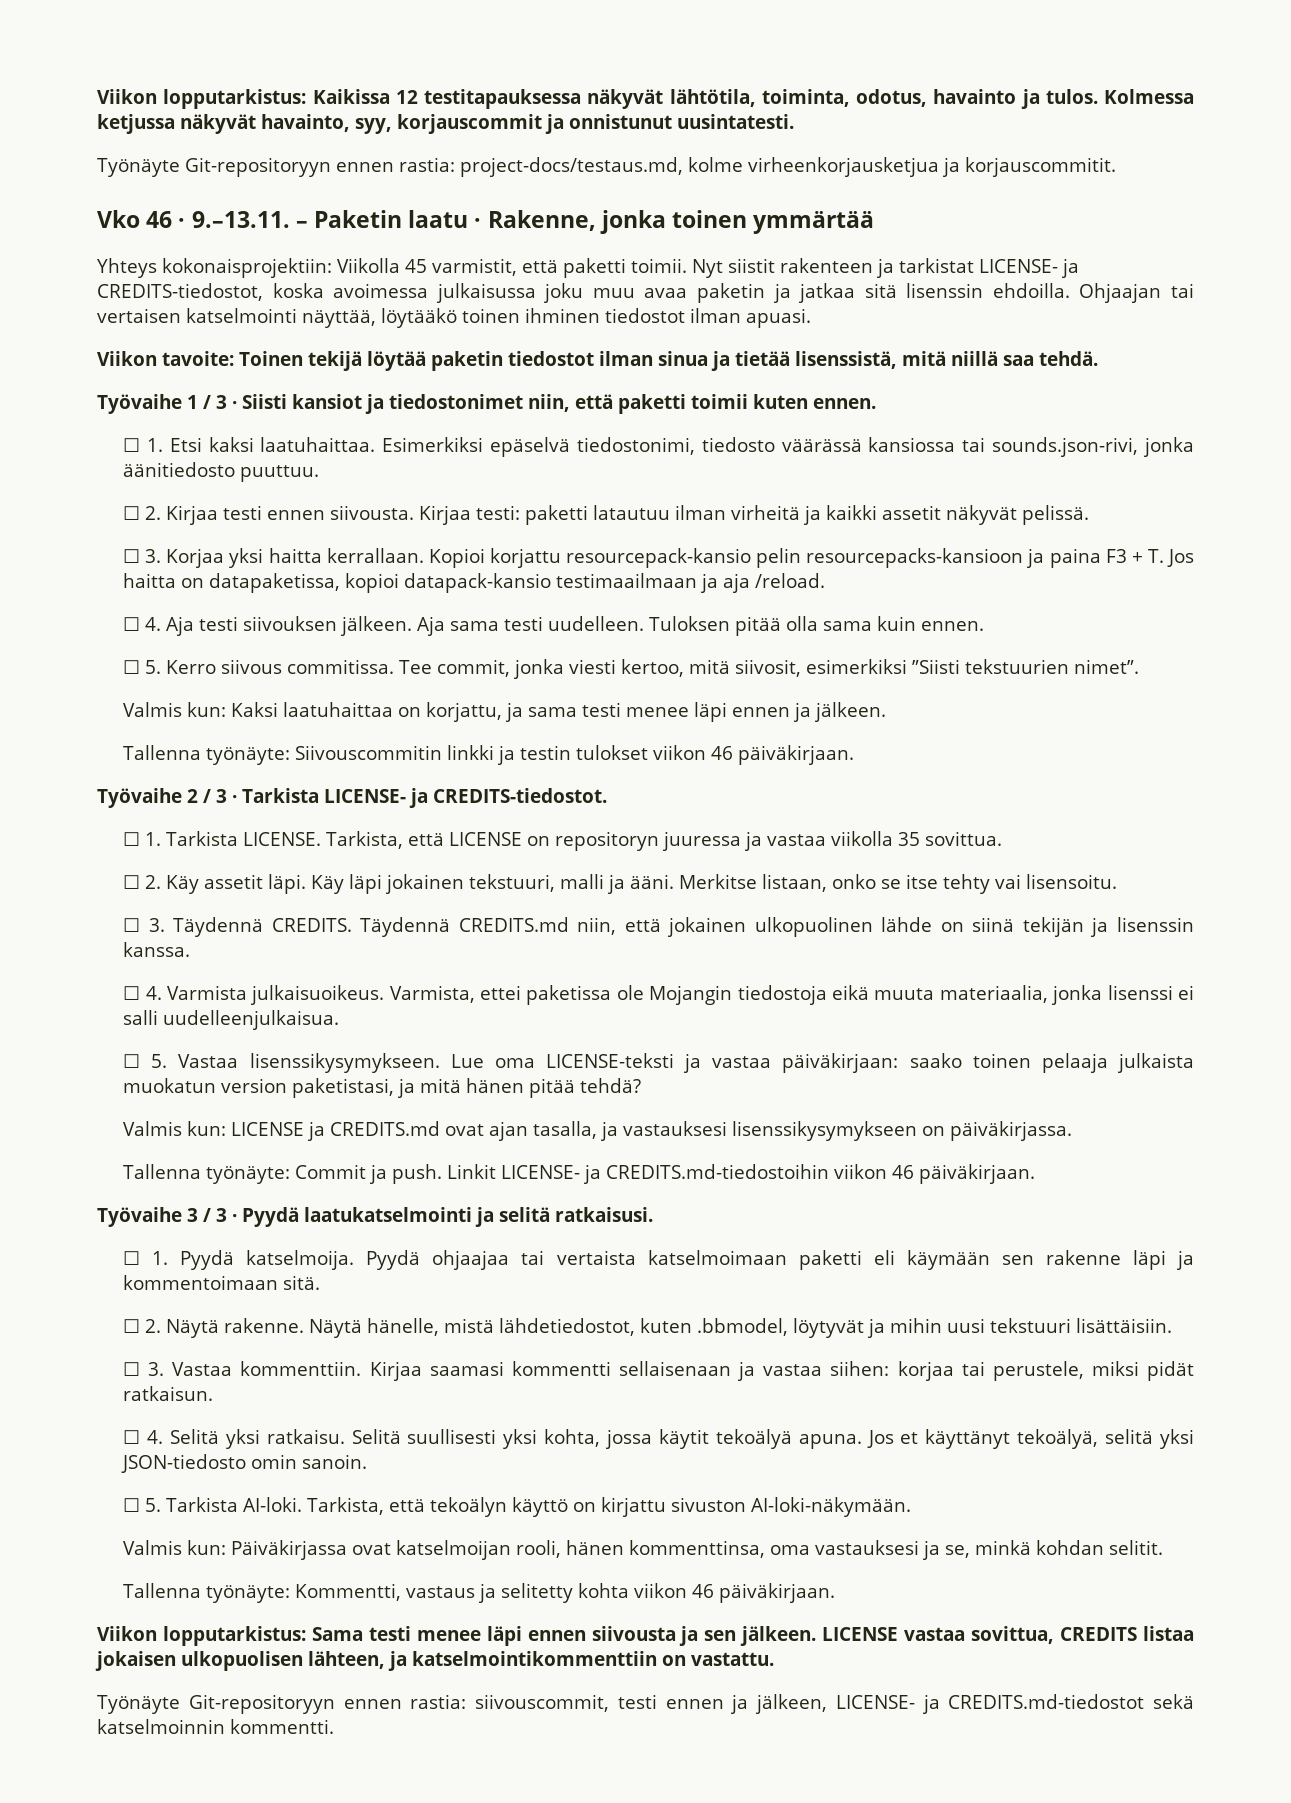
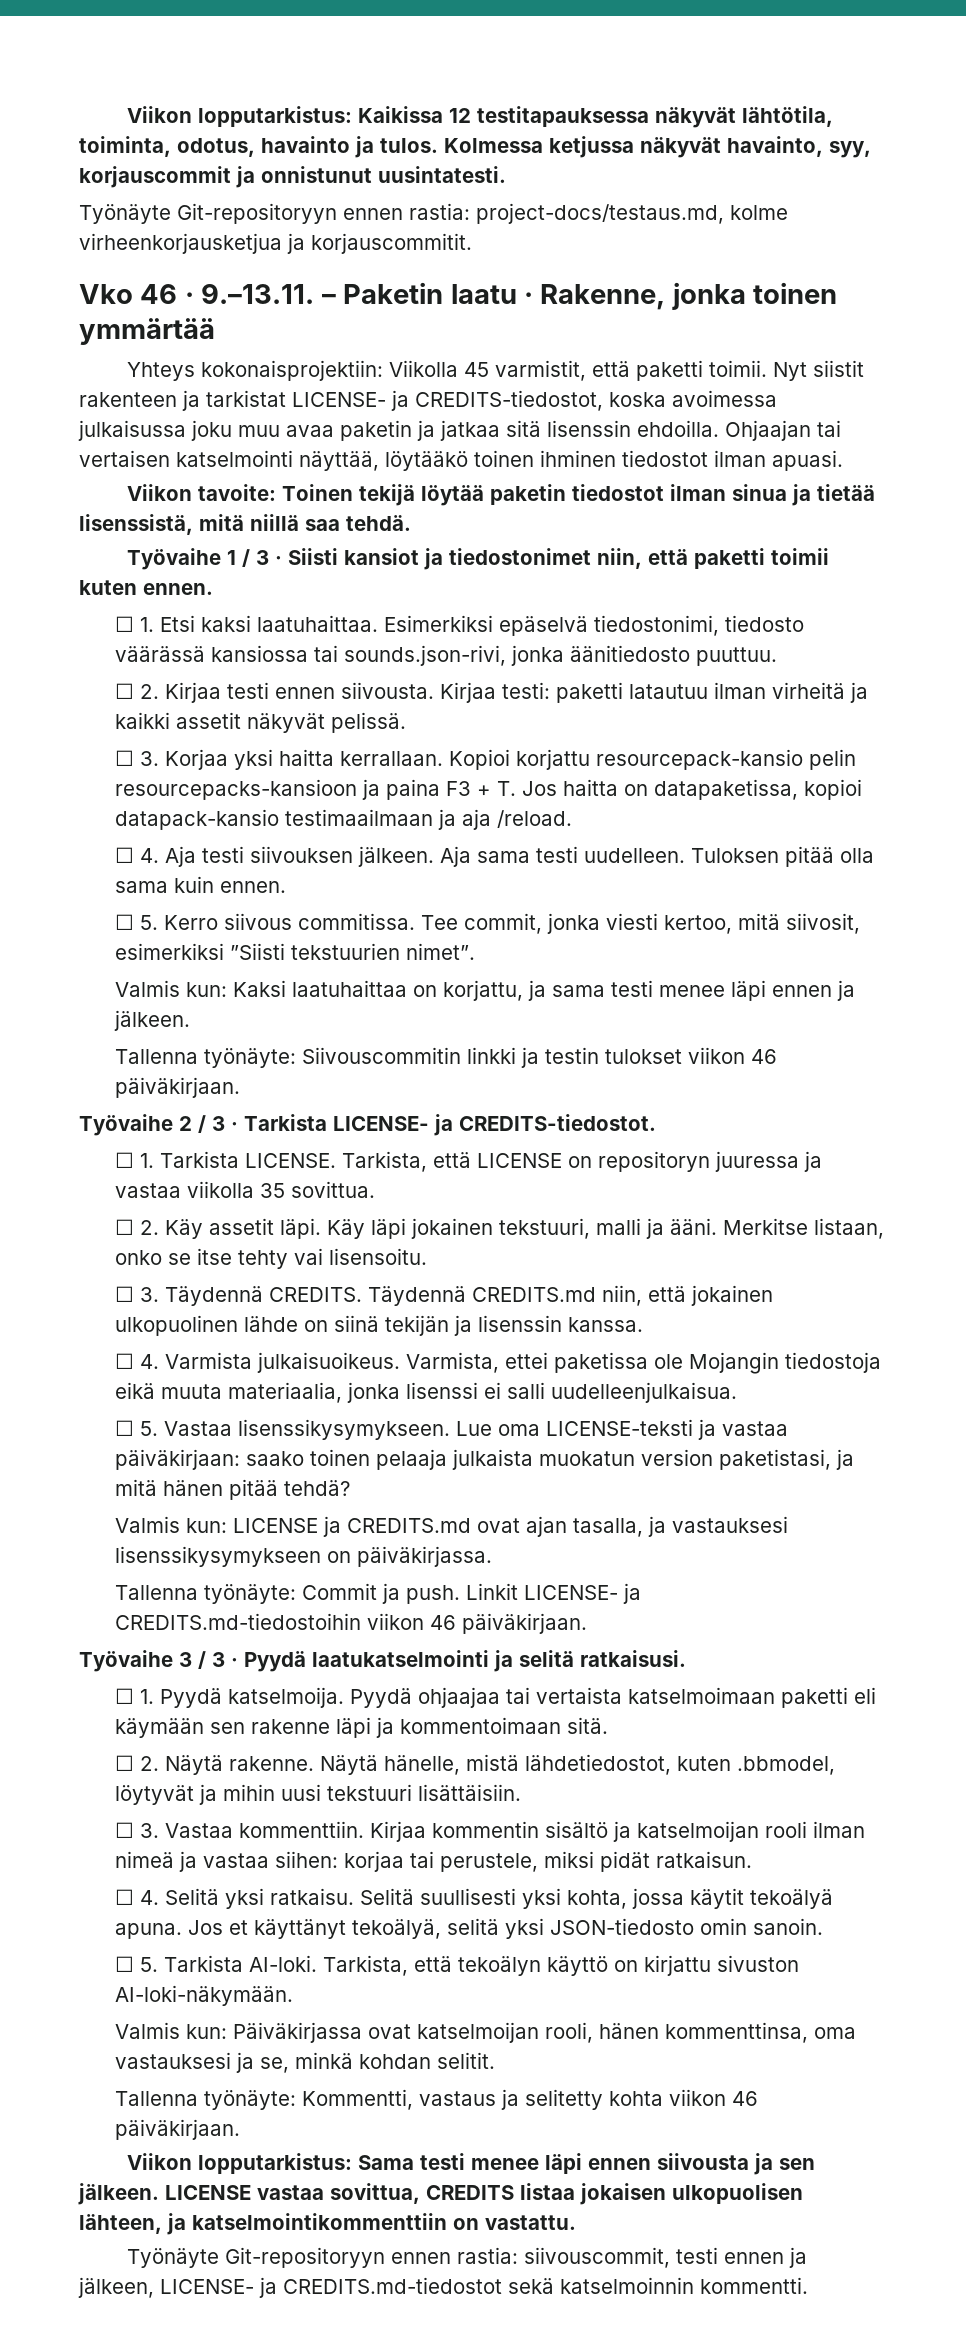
- Kirjaa saamasi kommentti sellaisenaan ja vastaa siihen: korjaa tai perustele, miksi pidät ratkaisun.
+ Kirjaa kommentin sisältö ja katselmoijan rooli ilman nimeä ja vastaa siihen: korjaa tai perustele, miksi pidät ratkaisun.

